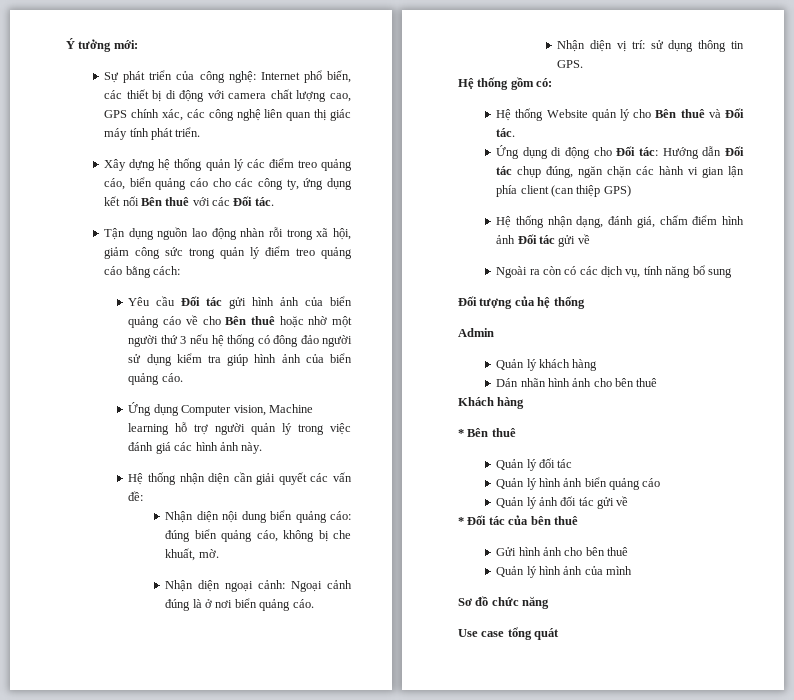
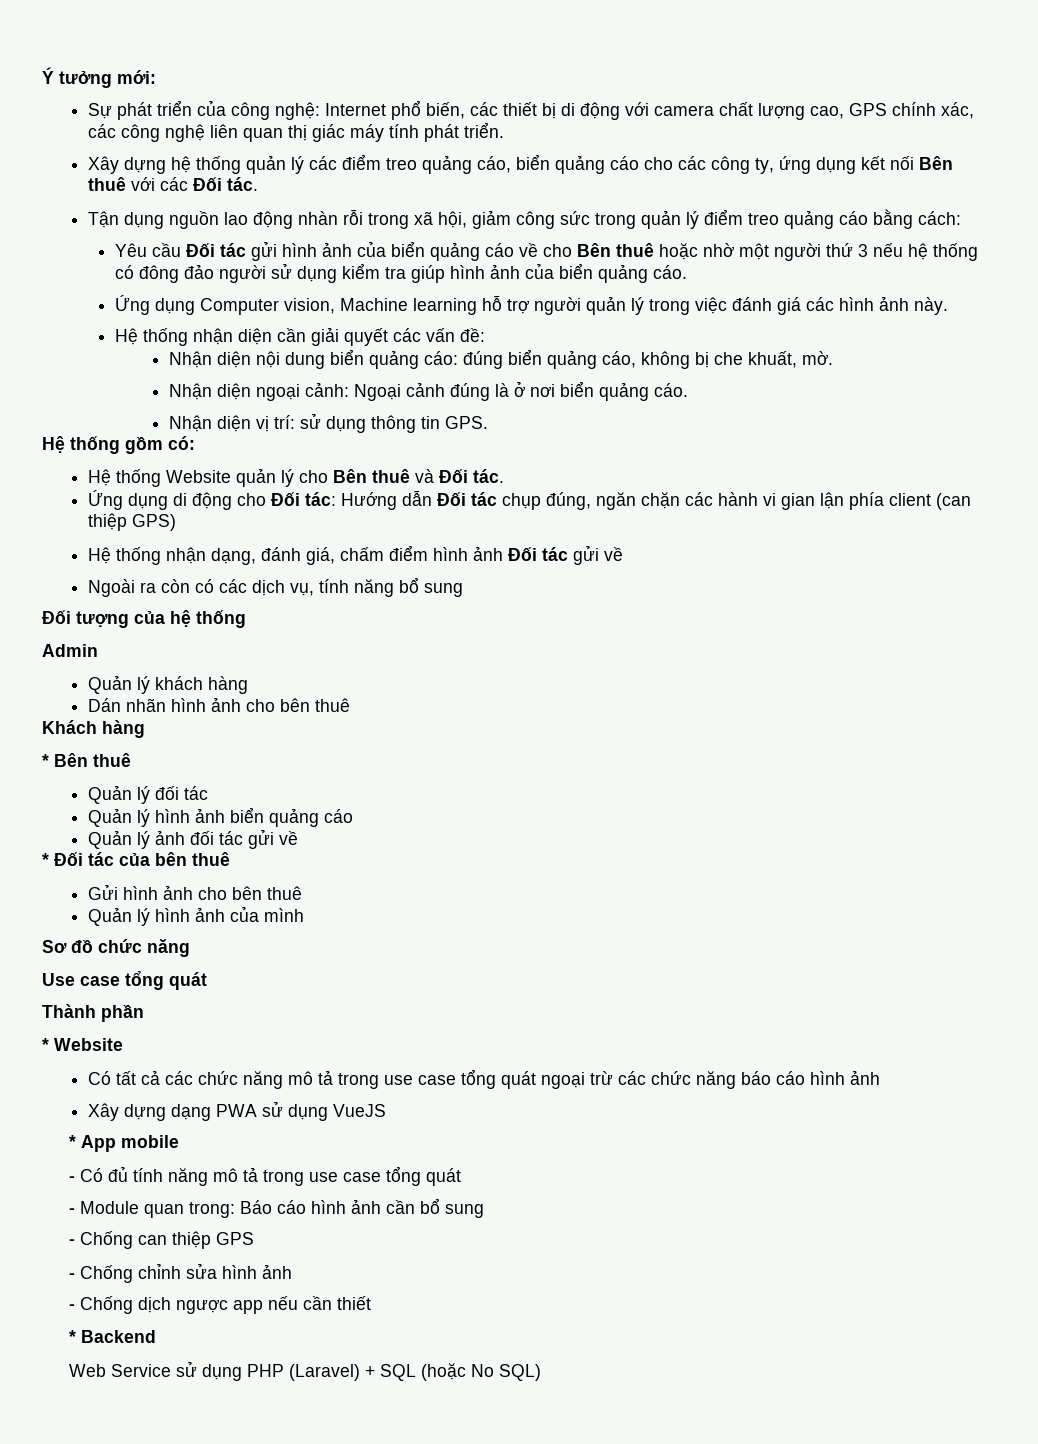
+ Thành phần
+ * Website
+ Có tất cả các chức năng mô tả trong use case tổng quát ngoại trừ các chức năng báo cáo hình ảnh
+ Xây dựng dạng PWA sử dụng VueJS
+ * App mobile
+ - Có đủ tính năng mô tả trong use case tổng quát
+ - Module quan trong: Báo cáo hình ảnh cần bổ sung
+ - Chống can thiệp GPS
+ - Chống chỉnh sửa hình ảnh
+ - Chống dịch ngược app nếu cần thiết
+ * Backend
+ Web Service sử dụng PHP (Laravel) + SQL (hoặc No SQL)

